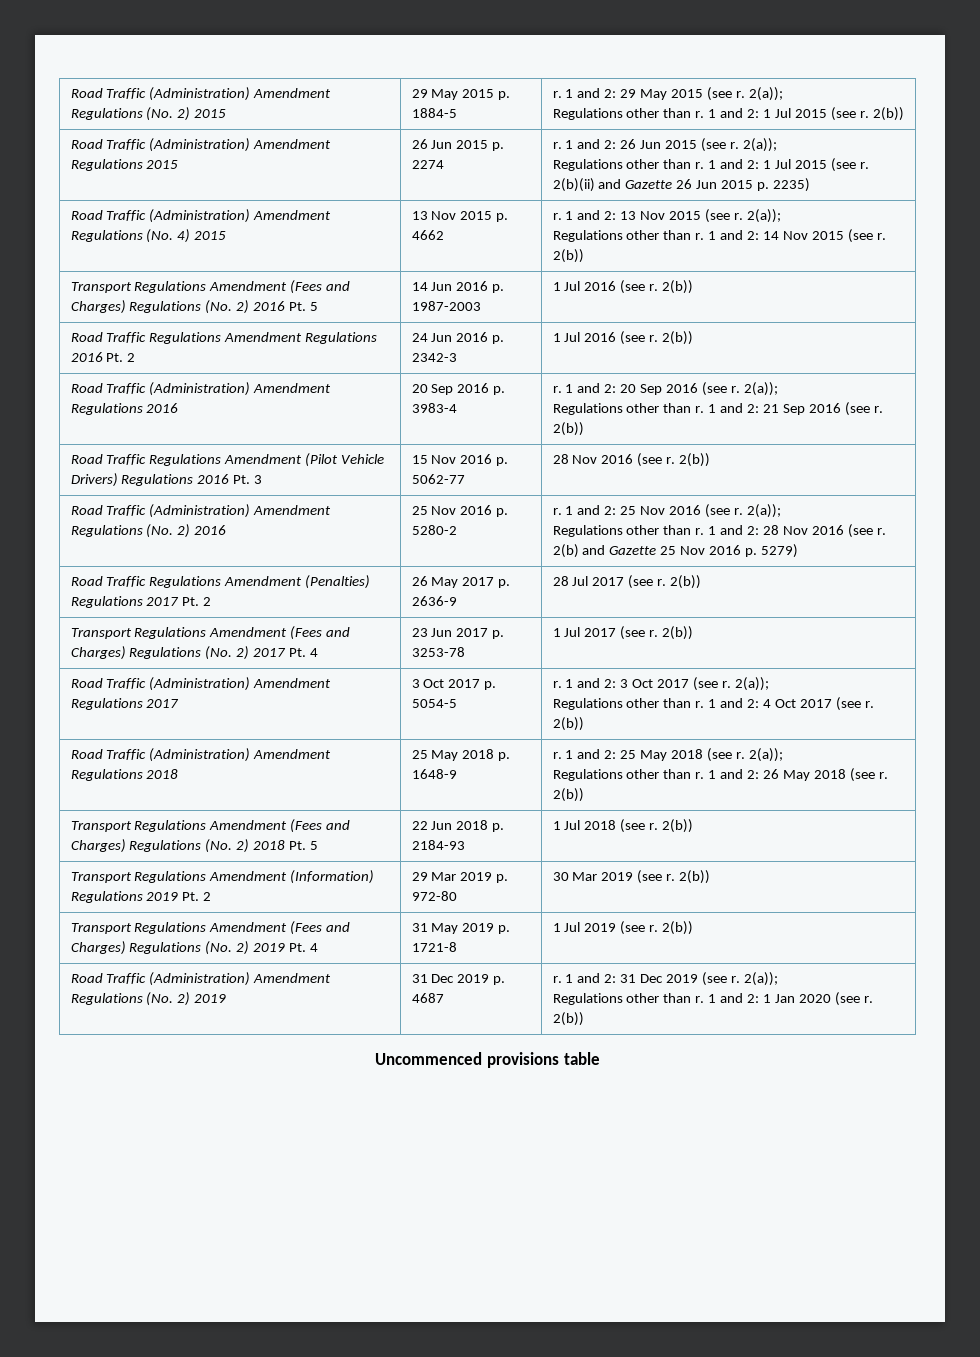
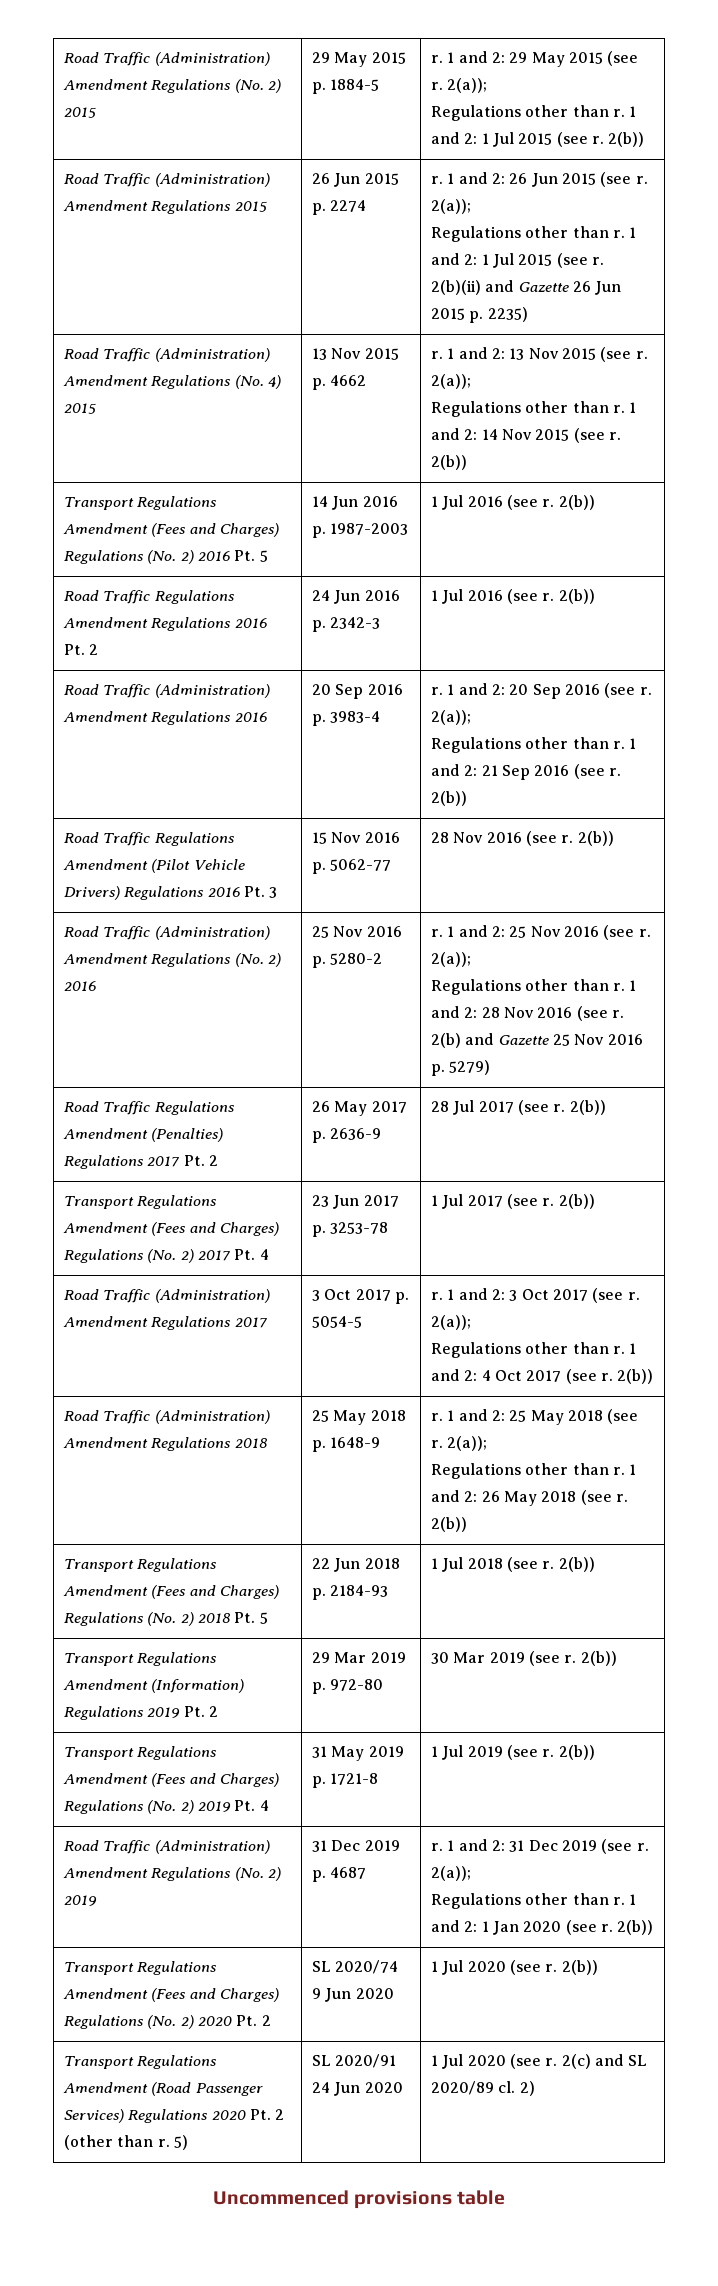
+ Transport Regulations Amendment (Fees and Charges) Regulations (No. 2) 2020 Pt. 2 | SL 2020/74 9 Jun 2020 | 1 Jul 2020 (see r. 2(b))
+ Transport Regulations Amendment (Road Passenger Services) Regulations 2020 Pt. 2 (other than r. 5) | SL 2020/91 24 Jun 2020 | 1 Jul 2020 (see r. 2(c) and SL 2020/89 cl. 2)

